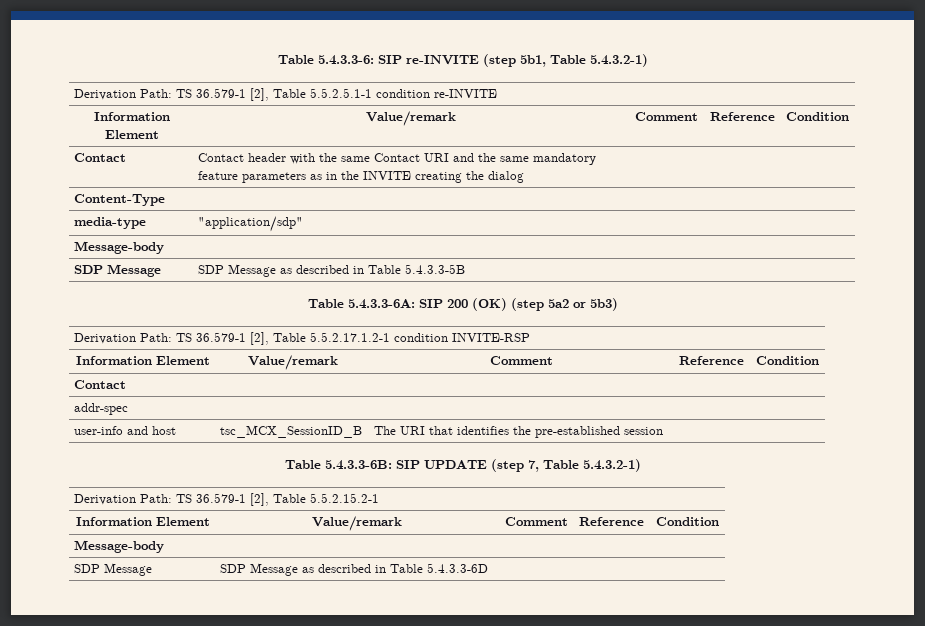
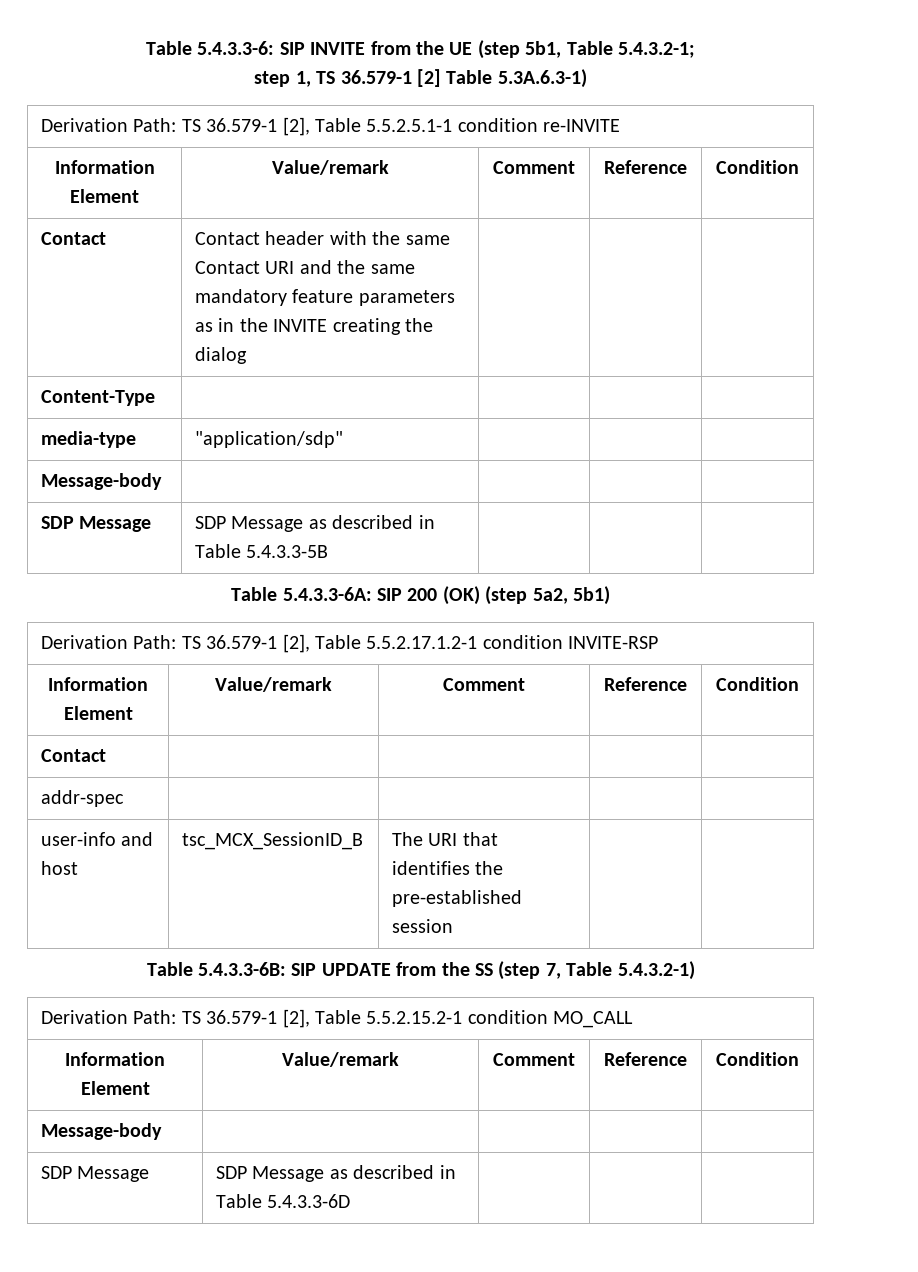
- Table 5.4.3.3-6: SIP re-INVITE (step 5b1, Table 5.4.3.2-1)
+ Table 5.4.3.3-6: SIP INVITE from the UE (step 5b1, Table 5.4.3.2-1;
+ step 1, TS 36.579-1 [2] Table 5.3A.6.3-1)
- Table 5.4.3.3-6A: SIP 200 (OK) (step 5a2 or 5b3)
+ Table 5.4.3.3-6A: SIP 200 (OK) (step 5a2, 5b1)
- Table 5.4.3.3-6B: SIP UPDATE (step 7, Table 5.4.3.2-1)
+ Table 5.4.3.3-6B: SIP UPDATE from the SS (step 7, Table 5.4.3.2-1)
- Derivation Path: TS 36.579-1 [2], Table 5.5.2.15.2-1
+ Derivation Path: TS 36.579-1 [2], Table 5.5.2.15.2-1 condition MO_CALL

